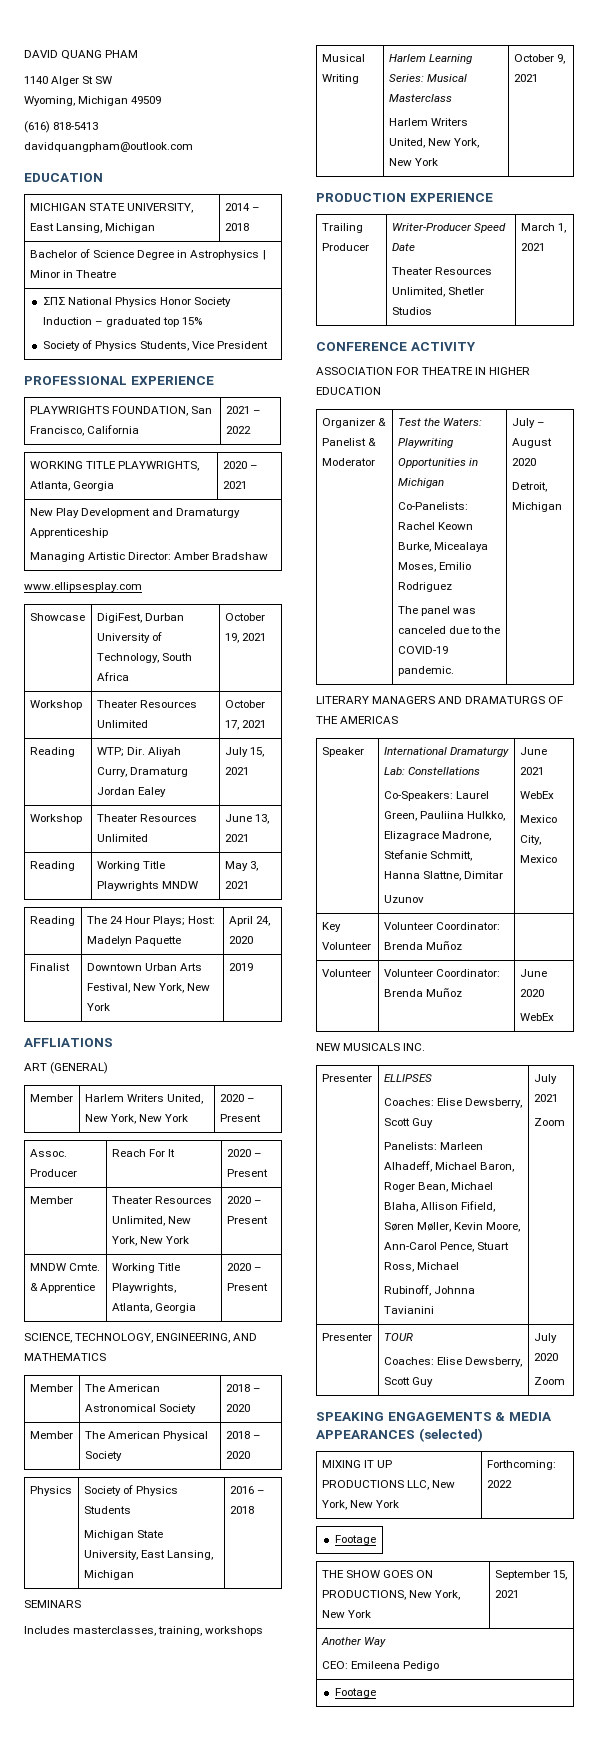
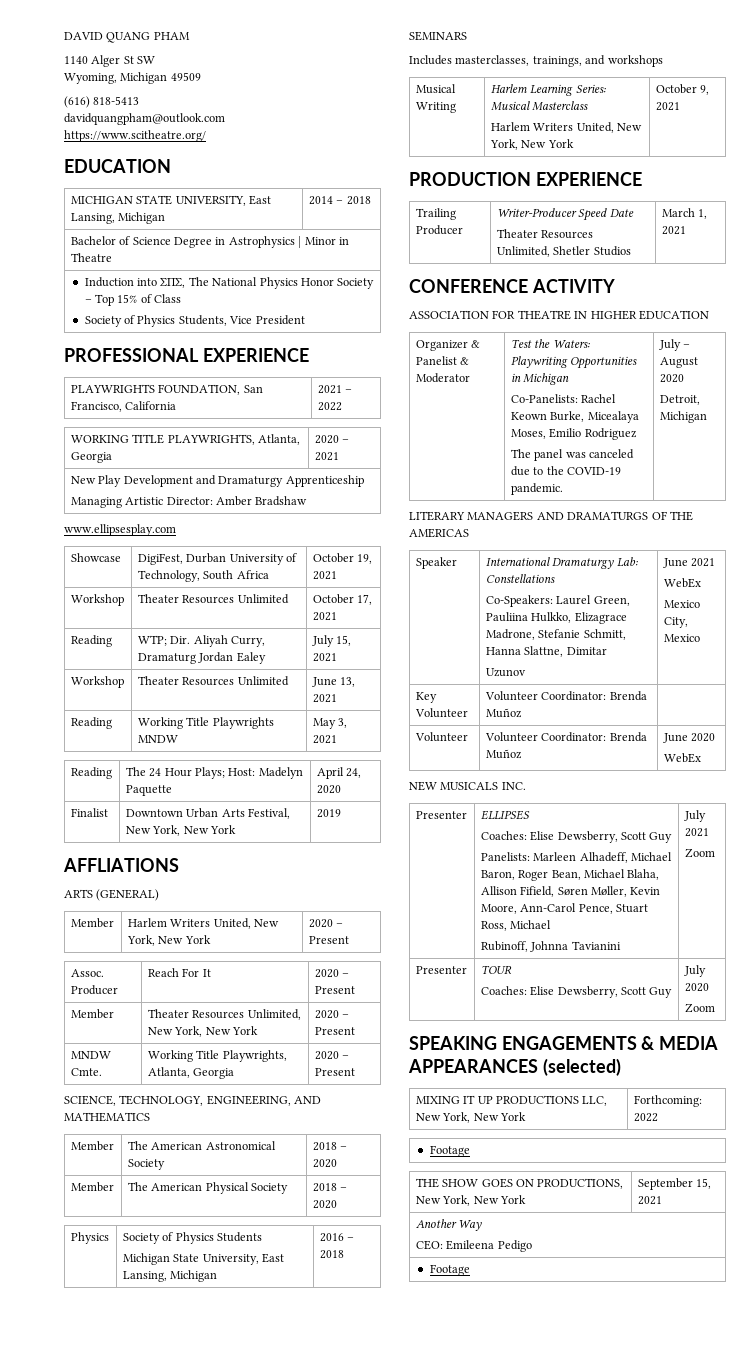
+ https://www.scitheatre.org/
- ΣΠΣ National Physics Honor Society Induction – graduated top 15%
+ Induction into ΣΠΣ, The National Physics Honor Society – Top 15% of Class
- ART (GENERAL)
+ ARTS (GENERAL)
- MNDW Cmte. & Apprentice | Working Title Playwrights, Atlanta, Georgia | 2020 – Present
+ MNDW Cmte. | Working Title Playwrights, Atlanta, Georgia | 2020 – Present
- Includes masterclasses, training, workshops
+ Includes masterclasses, trainings, and workshops

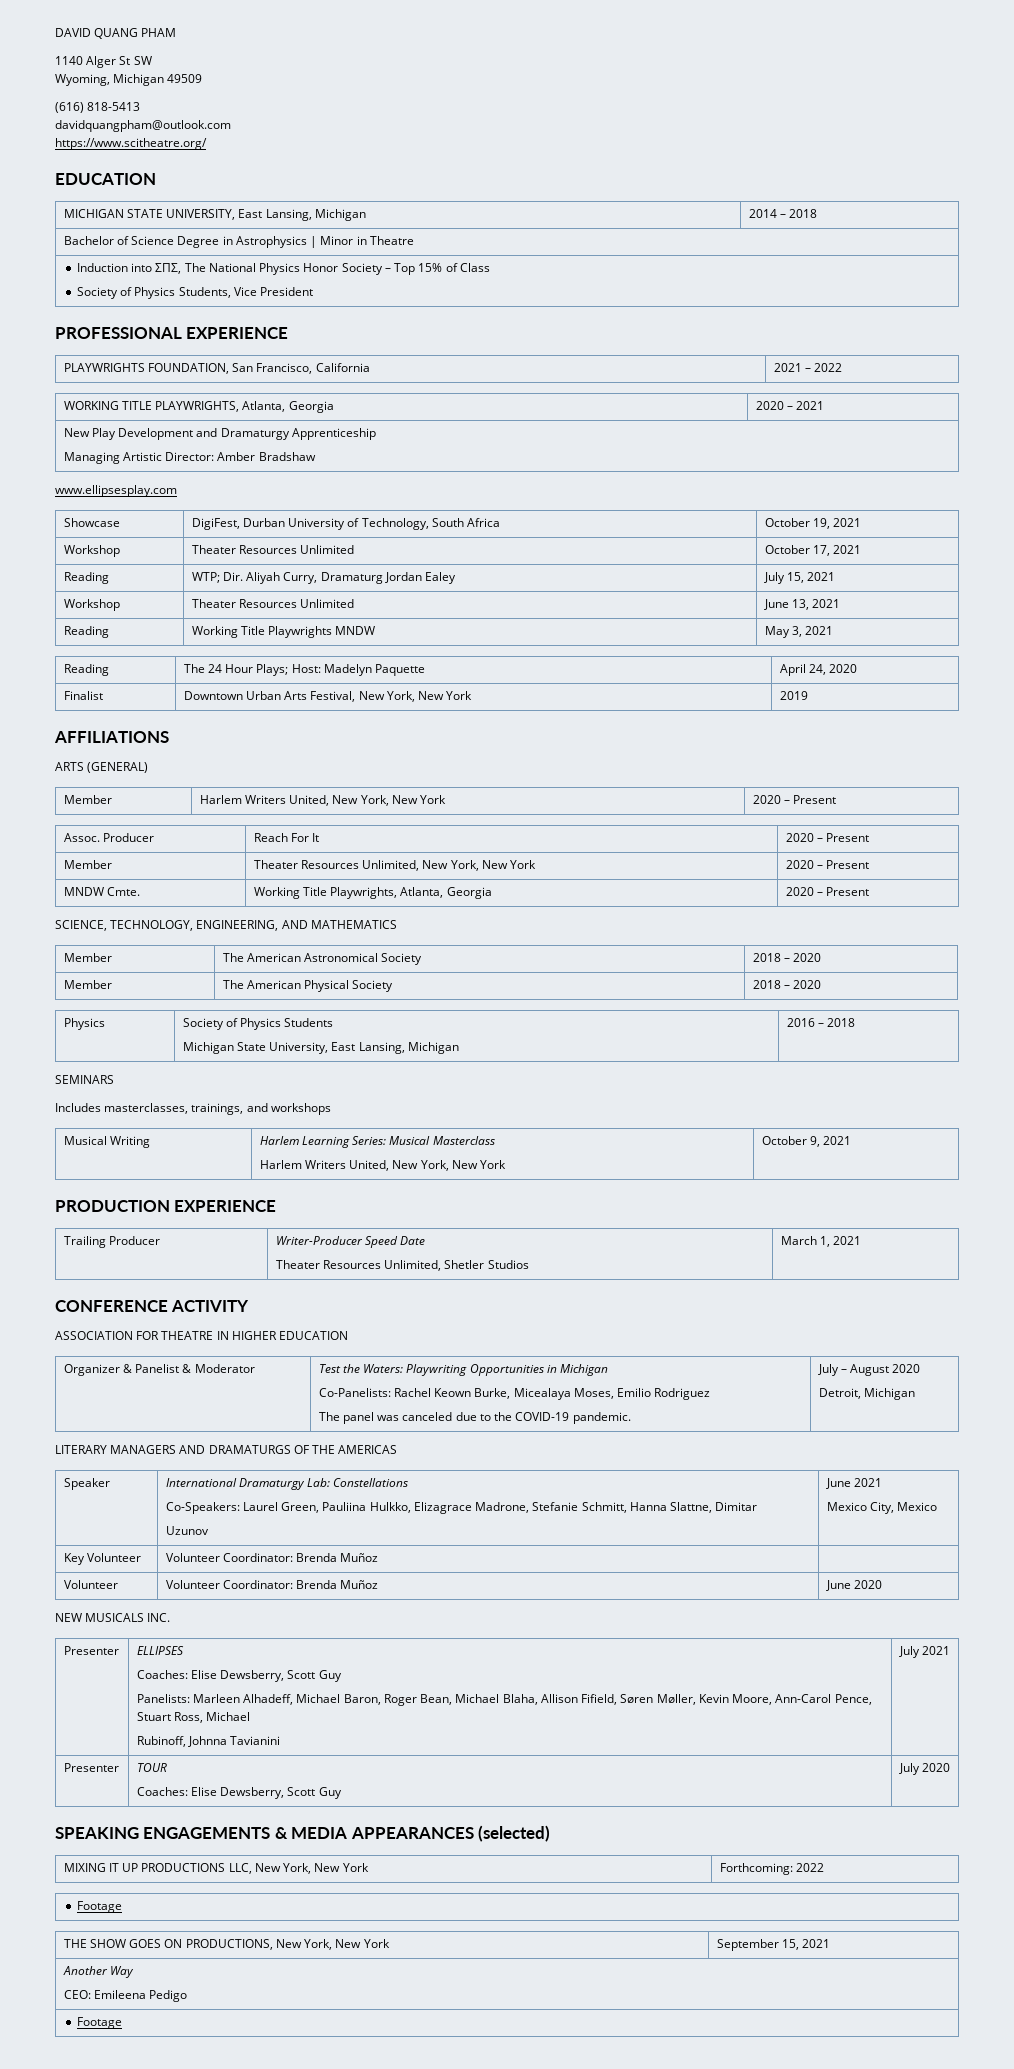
- AFFLIATIONS
+ AFFILIATIONS
  Speaker | International Dramaturgy Lab: Constellations
  Co-Speakers: Laurel Green, Pauliina Hulkko, Elizagrace Madrone, Stefanie Schmitt, Hanna Slattne, Dimitar
  Uzunov | June 2021
- WebEx
  Volunteer | Volunteer Coordinator: Brenda Muñoz | June 2020
- WebEx
  Presenter | ELLIPSES
  Coaches: Elise Dewsberry, Scott Guy
  Panelists: Marleen Alhadeff, Michael Baron, Roger Bean, Michael Blaha, Allison Fifield, Søren Møller, Kevin Moore, Ann-Carol Pence, Stuart Ross, Michael
  Rubinoff, Johnna Tavianini | July 2021
- Zoom
  Presenter | TOUR
  Coaches: Elise Dewsberry, Scott Guy | July 2020
- Zoom

